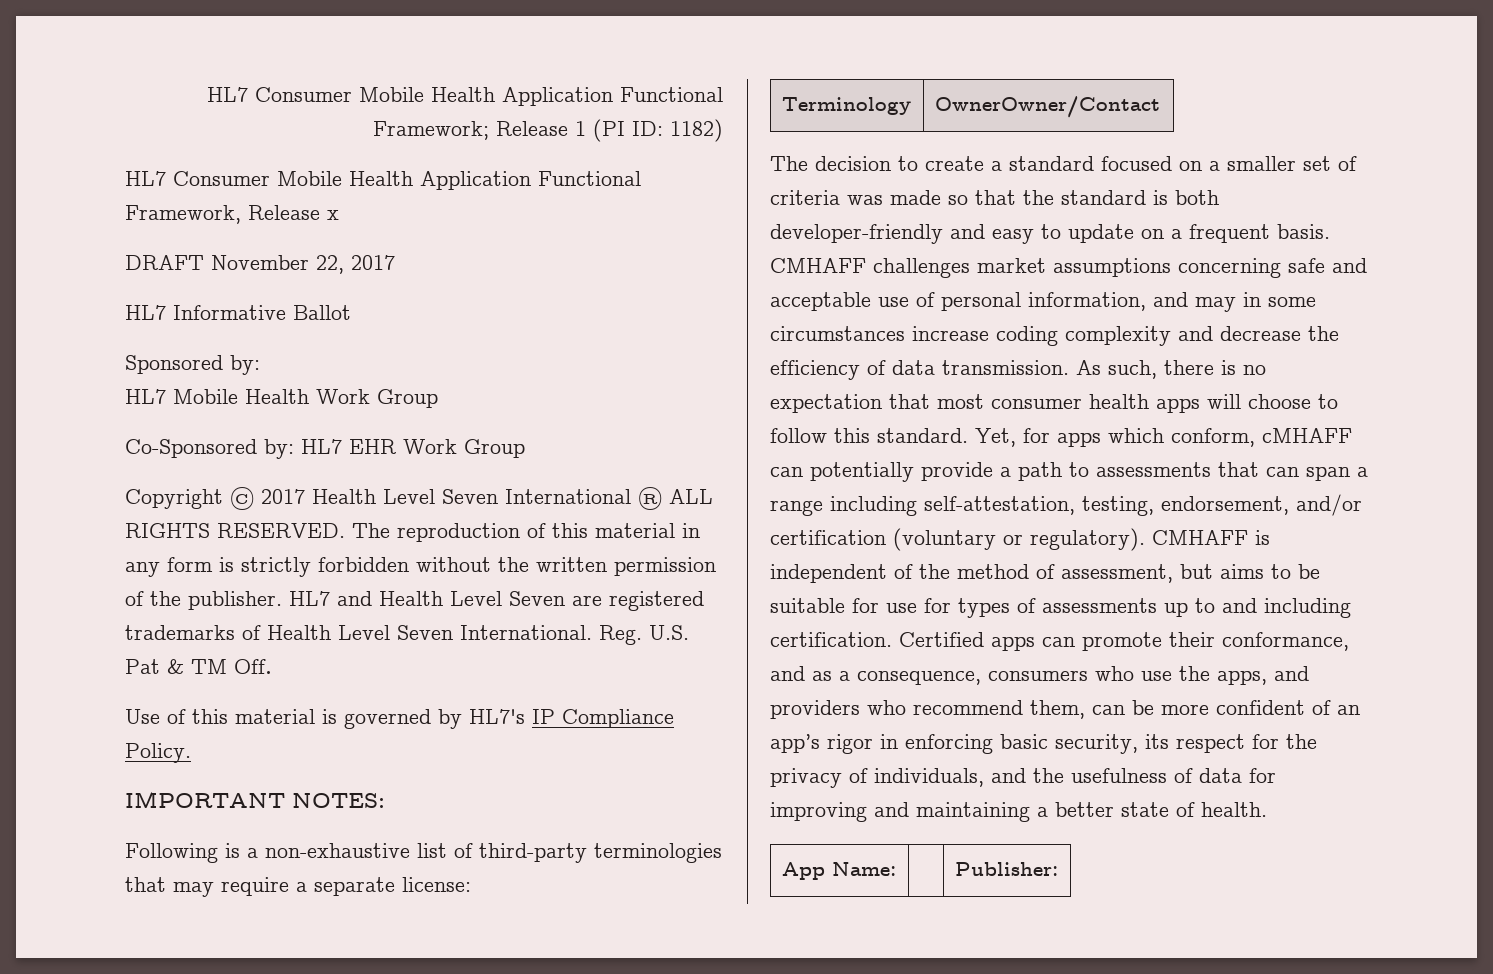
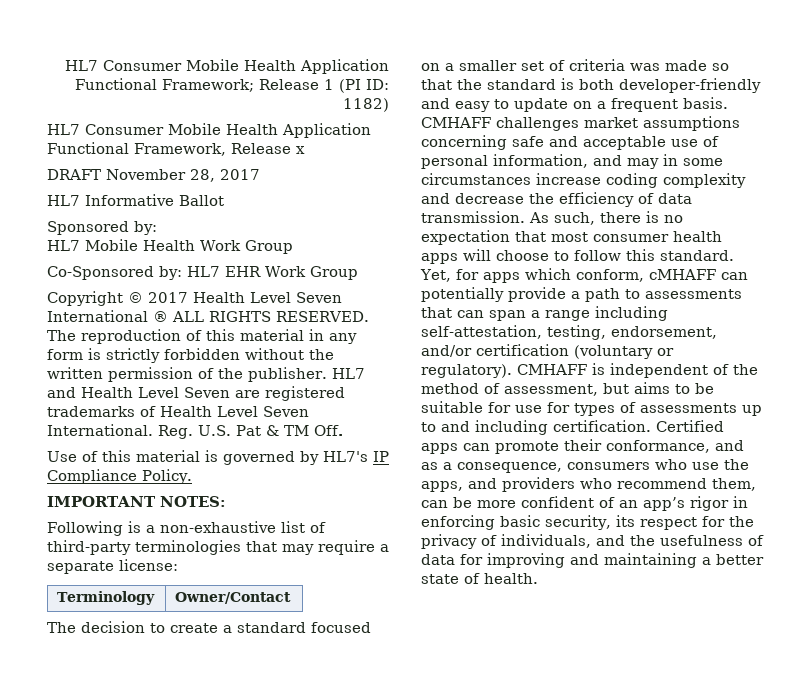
- DRAFT November 22, 2017
+ DRAFT November 28, 2017
- Terminology | OwnerOwner/Contact
+ Terminology | Owner/Contact
- App Name: | | Publisher:

